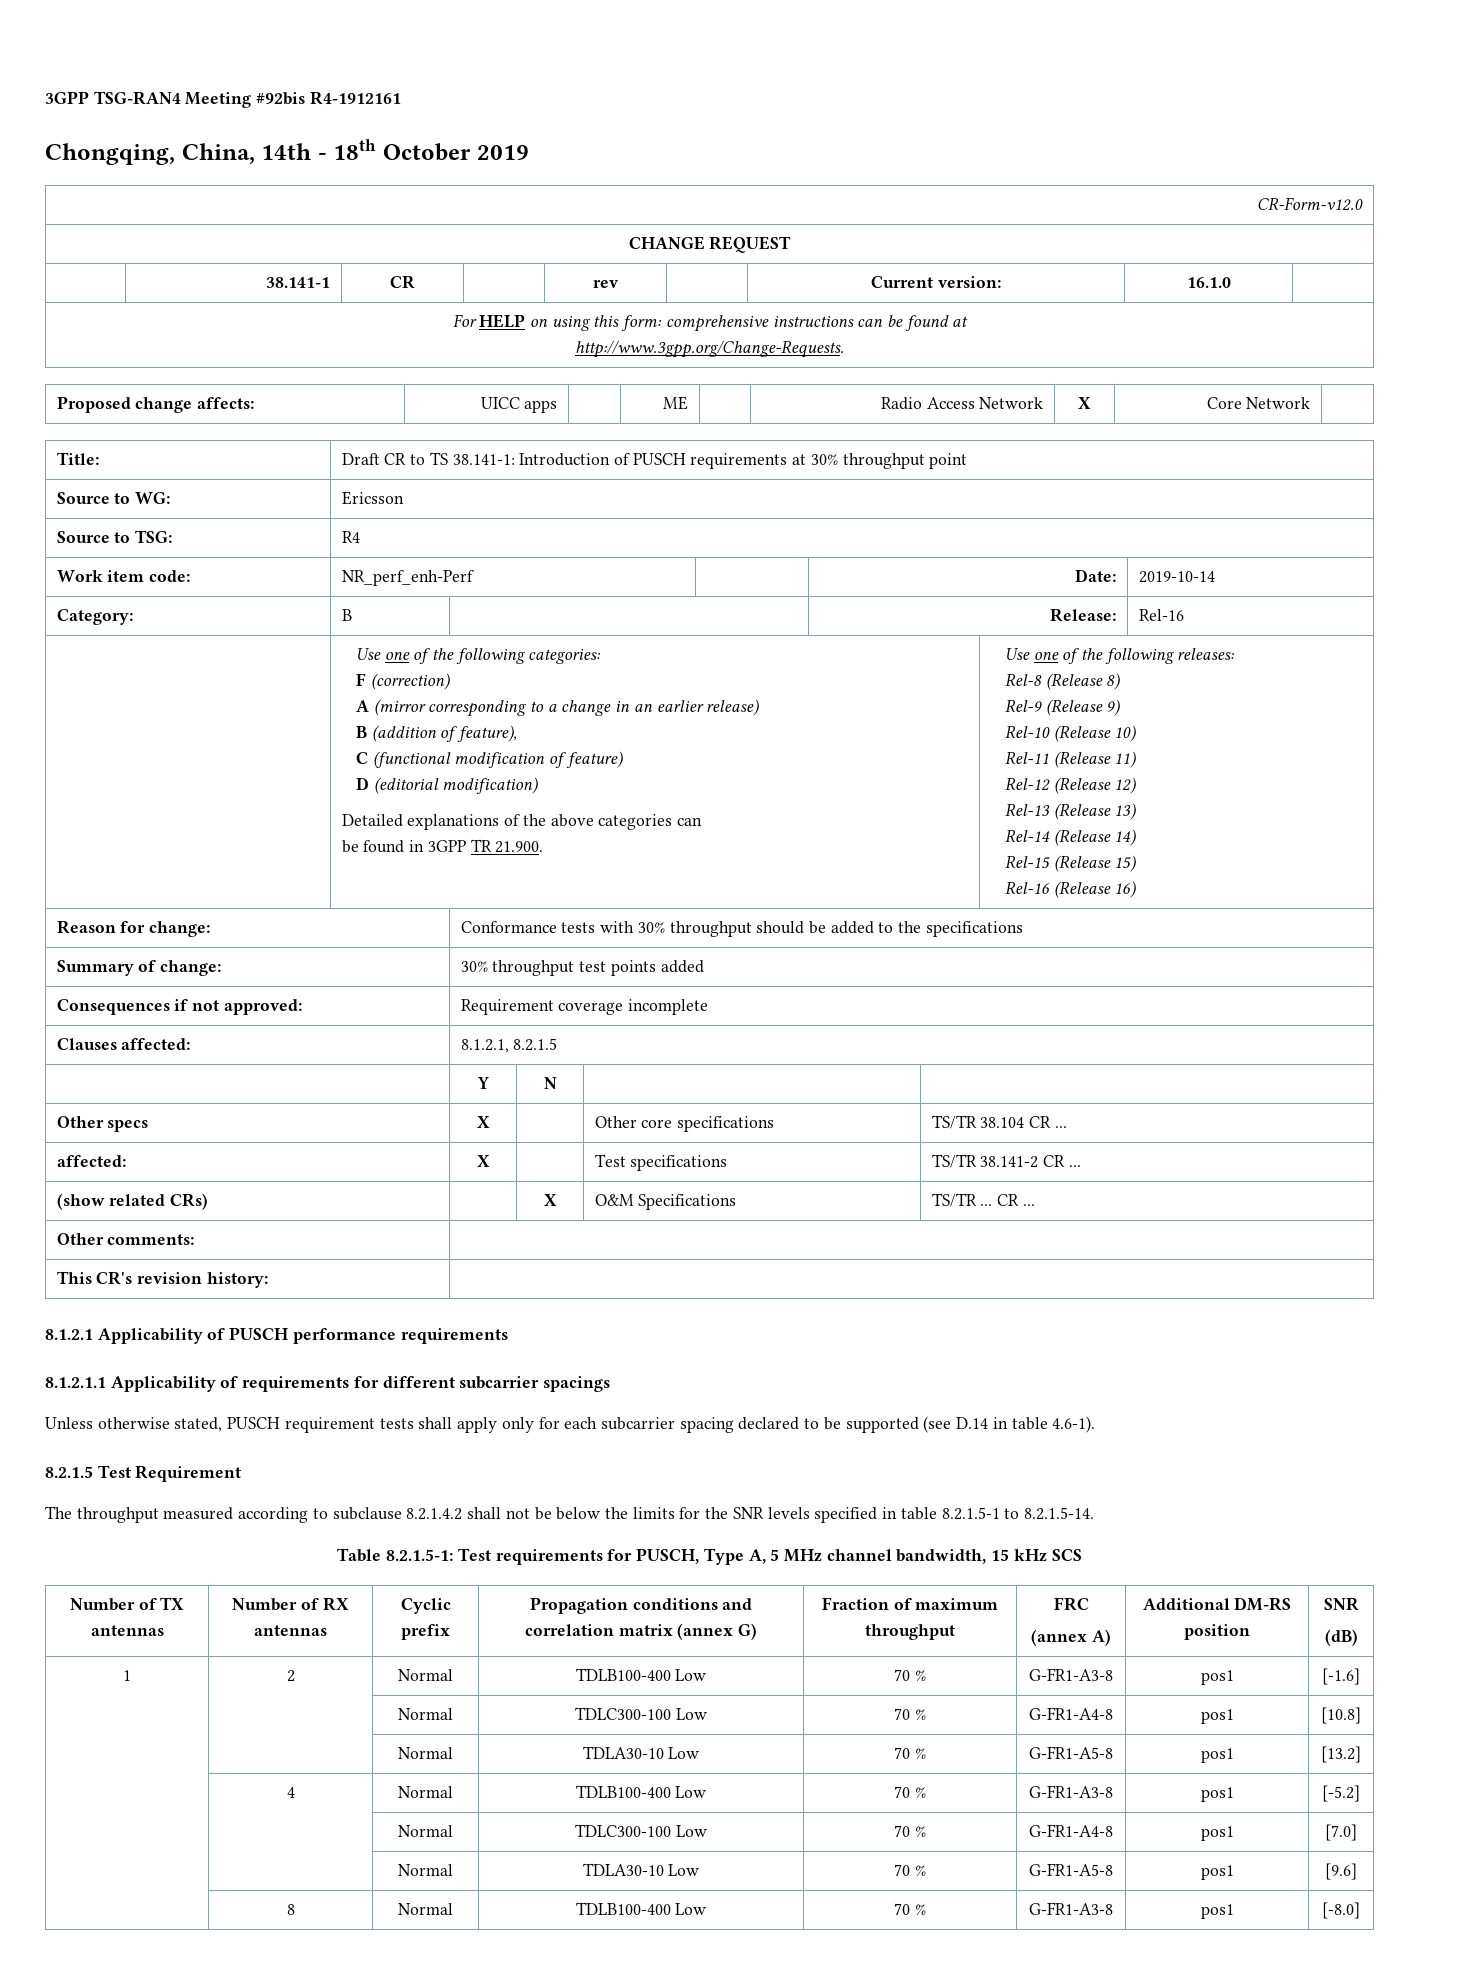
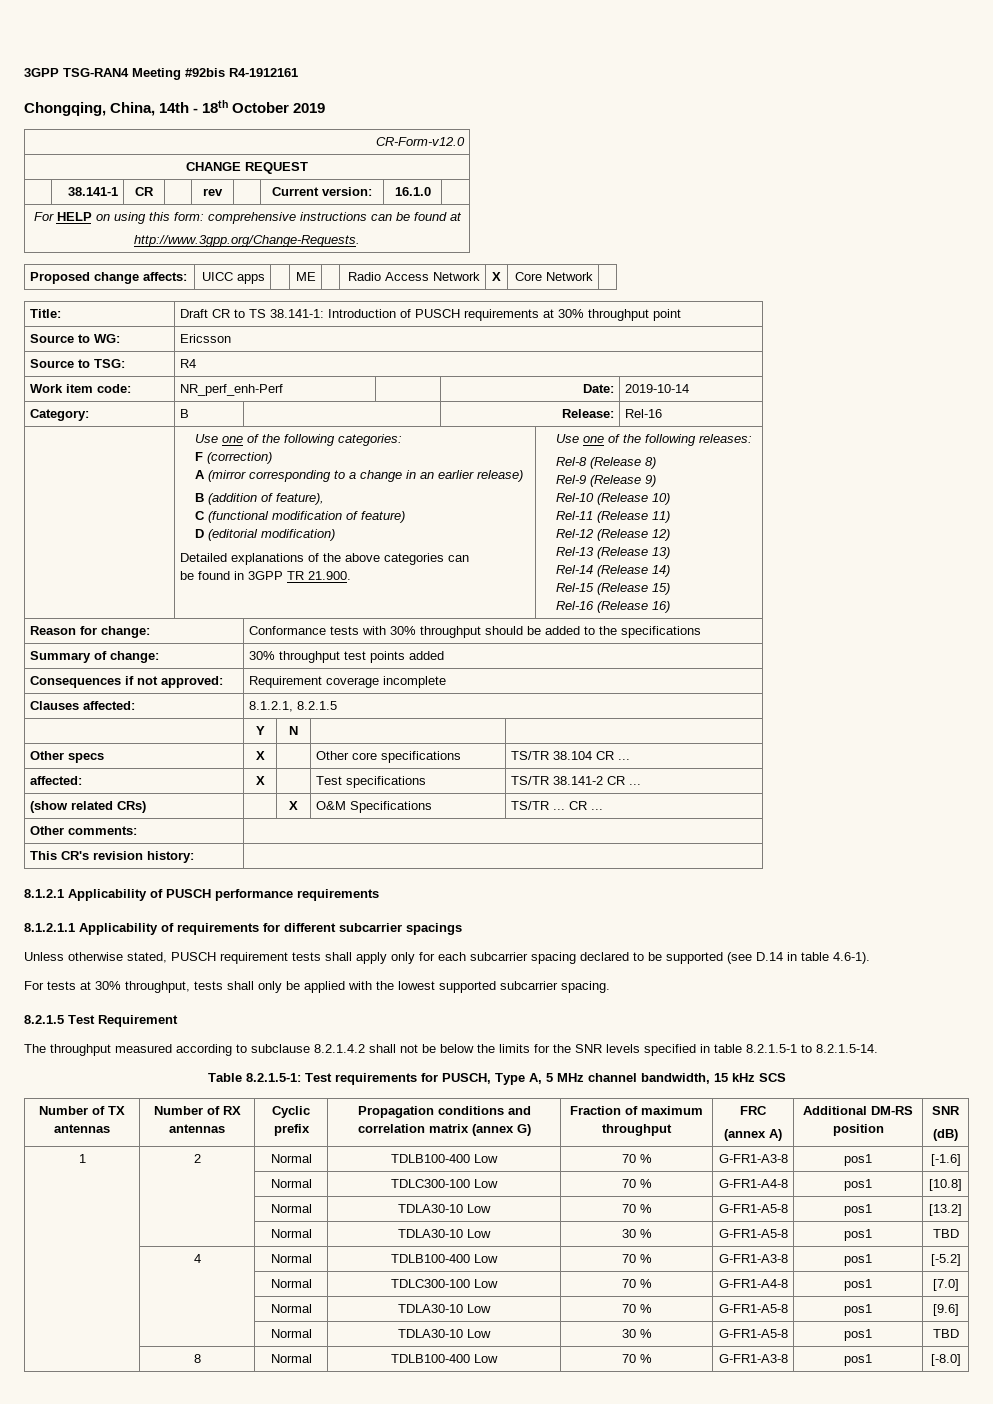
+ For tests at 30% throughput, tests shall only be applied with the lowest supported subcarrier spacing.
  | | Normal | TDLA30-10 Low | 70 % | G-FR1-A5-8 | pos1 | [13.2]
+ | | Normal | TDLA30-10 Low | 30 % | G-FR1-A5-8 | pos1 | TBD
  | | Normal | TDLA30-10 Low | 70 % | G-FR1-A5-8 | pos1 | [9.6]
+ | | Normal | TDLA30-10 Low | 30 % | G-FR1-A5-8 | pos1 | TBD

